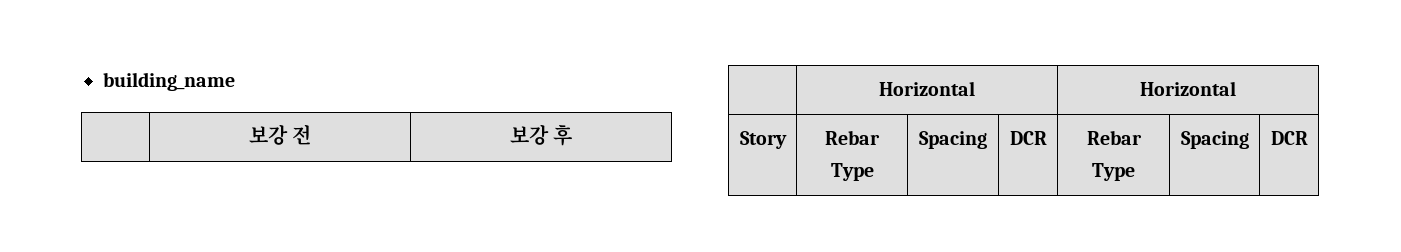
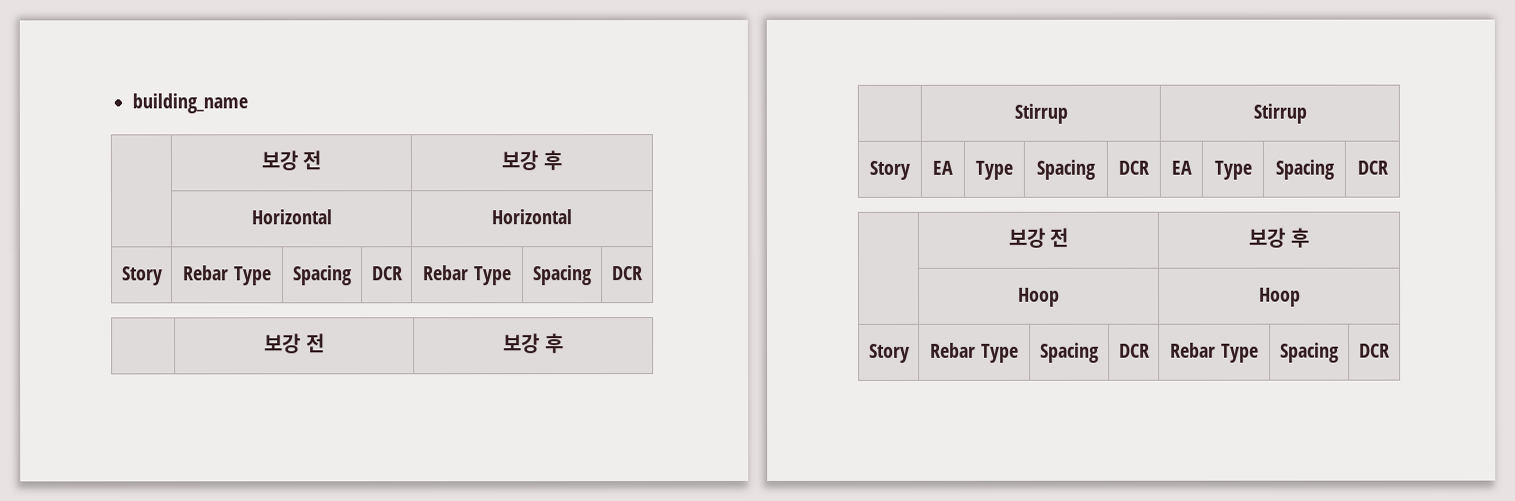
  | Horizontal | Horizontal
+ Story | Rebar Type | Spacing | DCR | Rebar Type | Spacing | DCR
+ | 보강 전 | 보강 후
+ | Stirrup | Stirrup
+ Story | EA | Type | Spacing | DCR | EA | Type | Spacing | DCR
+ | 보강 전 | 보강 후
+ | Hoop | Hoop

